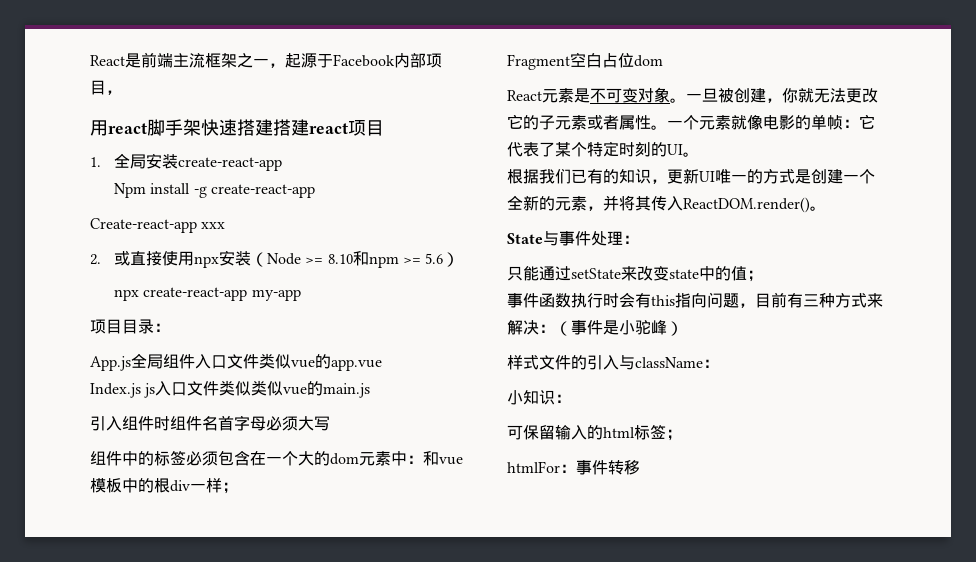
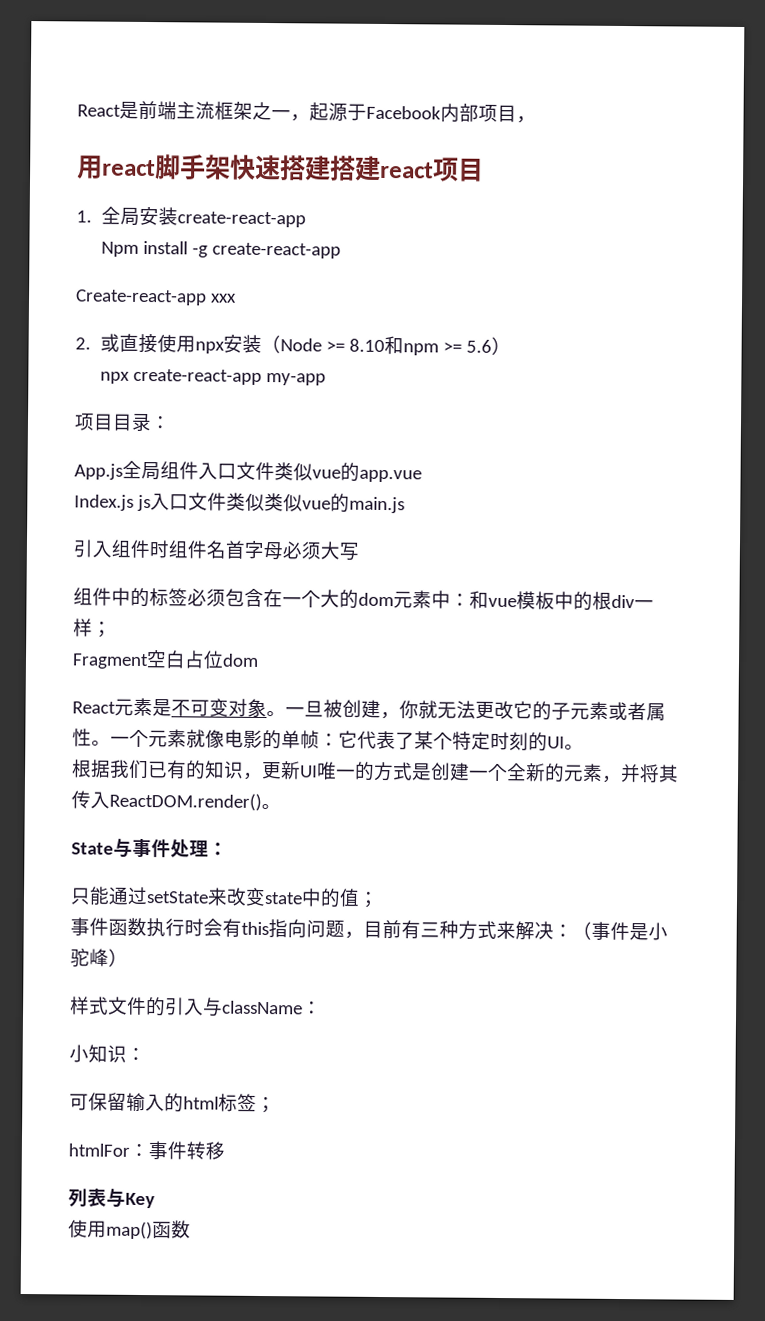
+ 列表与Key
+ 使用map()函数

